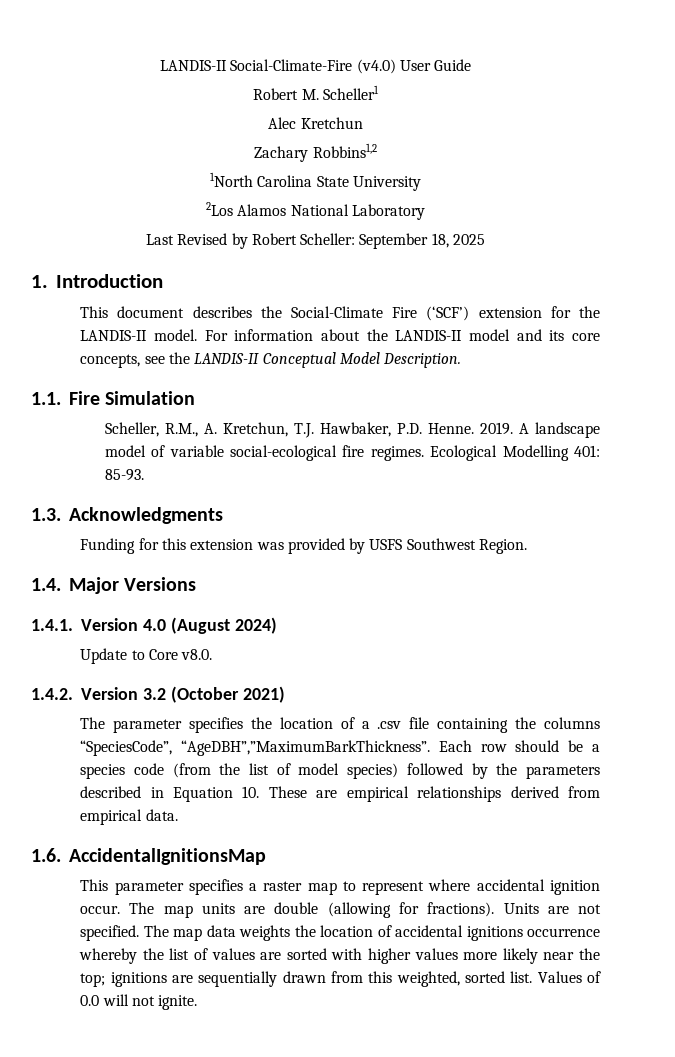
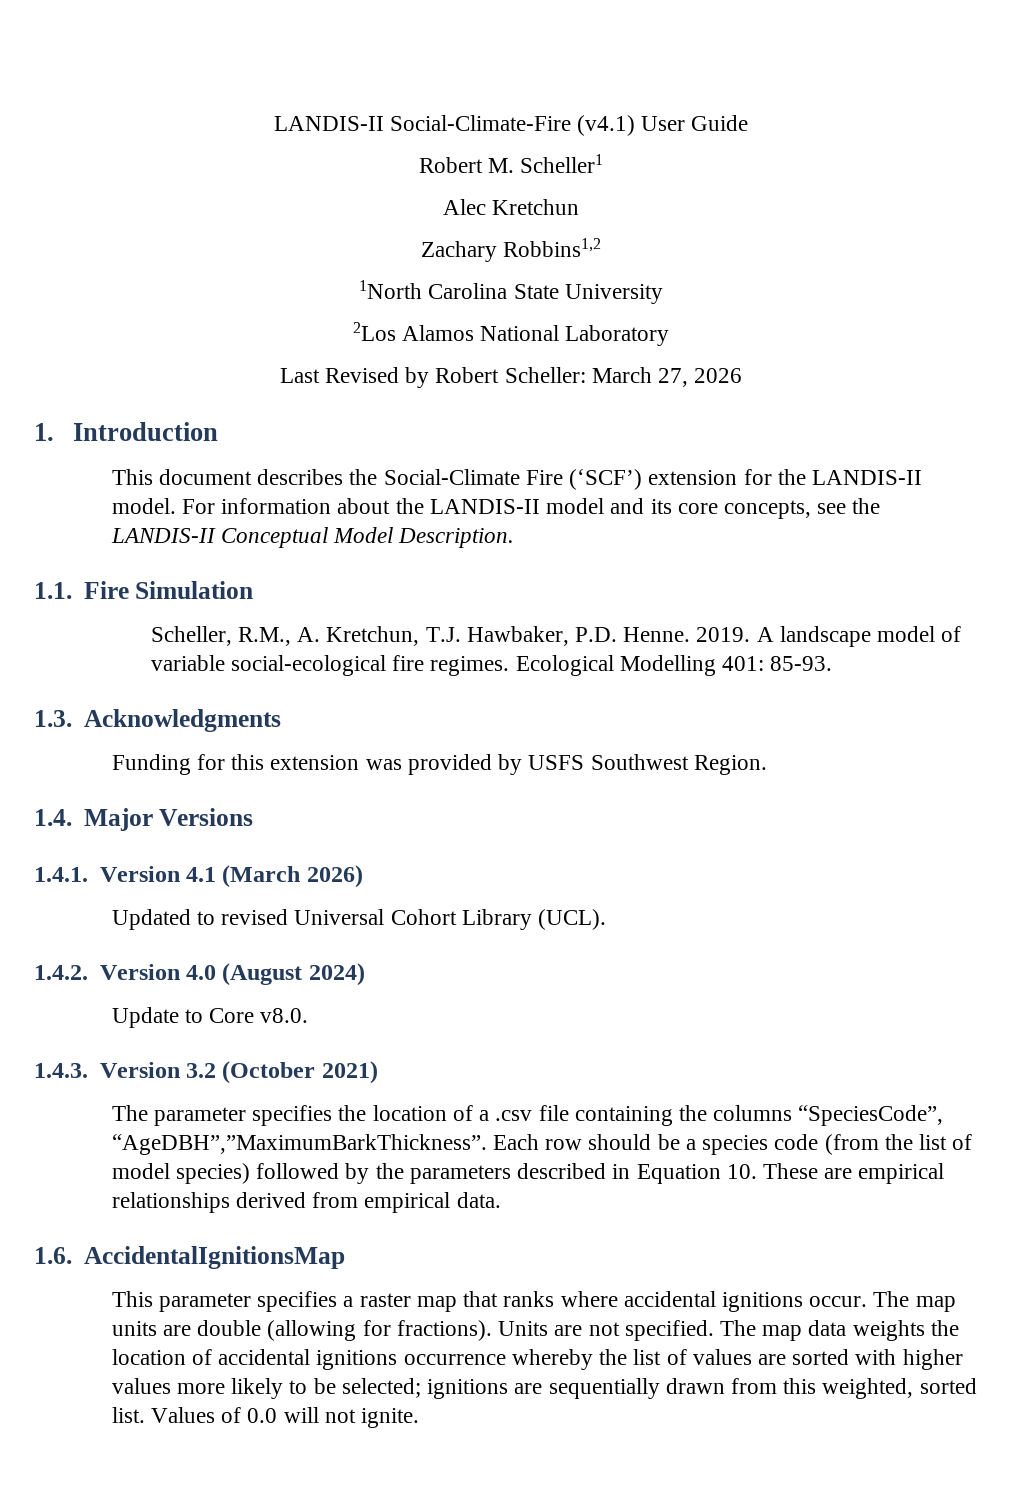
- LANDIS-II Social-Climate-Fire (v4.0) User Guide
+ LANDIS-II Social-Climate-Fire (v4.1) User Guide
- Last Revised by Robert Scheller: September 18, 2025
+ Last Revised by Robert Scheller: March 27, 2026
- 1.4.1. Version 4.0 (August 2024)
+ 1.4.1. Version 4.1 (March 2026)
+ Updated to revised Universal Cohort Library (UCL).
+ 1.4.2. Version 4.0 (August 2024)
- 1.4.2. Version 3.2 (October 2021)
+ 1.4.3. Version 3.2 (October 2021)
- This parameter specifies a raster map to represent where accidental ignition occur.
+ This parameter specifies a raster map that ranks where accidental ignitions occur.
- The map data weights the location of accidental ignitions occurrence whereby the list of values are sorted with higher values more likely near the top; ignitions are sequentially drawn from this weighted, sorted list.
+ The map data weights the location of accidental ignitions occurrence whereby the list of values are sorted with higher values more likely to be selected; ignitions are sequentially drawn from this weighted, sorted list.

